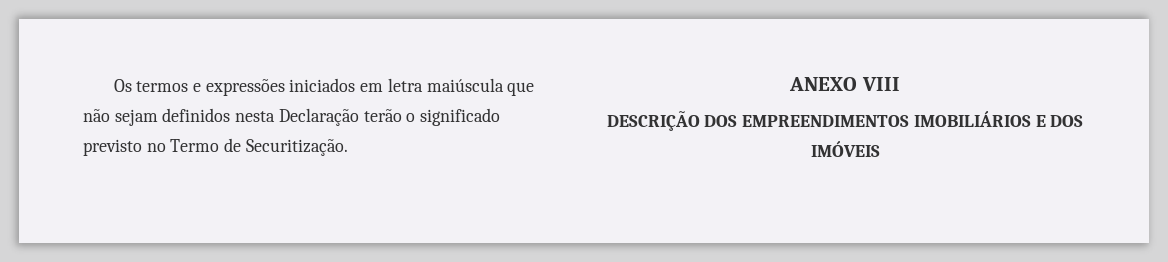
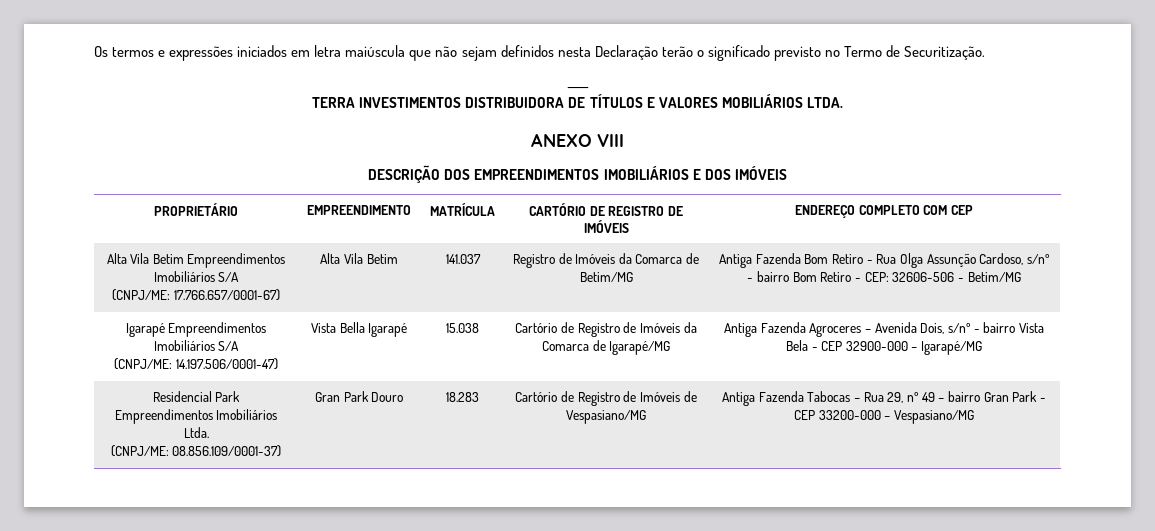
+ ____
+ TERRA INVESTIMENTOS DISTRIBUIDORA DE TÍTULOS E VALORES MOBILIÁRIOS LTDA.
+ PROPRIETÁRIO | EMPREENDIMENTO | MATRÍCULA | CARTÓRIO DE REGISTRO DE IMÓVEIS | ENDEREÇO COMPLETO COM CEP
+ Alta Vila Betim Empreendimentos Imobiliários S/A
+ (CNPJ/ME: 17.766.657/0001-67) | Alta Vila Betim | 141.037 | Registro de Imóveis da Comarca de Betim/MG | Antiga Fazenda Bom Retiro - Rua Olga Assunção Cardoso, s/nº - bairro Bom Retiro - CEP: 32606-506 - Betim/MG
+ Igarapé Empreendimentos Imobiliários S/A
+ (CNPJ/ME: 14.197.506/0001-47) | Vista Bella Igarapé | 15.038 | Cartório de Registro de Imóveis da Comarca de Igarapé/MG | Antiga Fazenda Agroceres – Avenida Dois, s/nº - bairro Vista Bela - CEP 32900-000 – Igarapé/MG
+ Residencial Park Empreendimentos Imobiliários Ltda.
+ (CNPJ/ME: 08.856.109/0001-37) | Gran Park Douro | 18.283 | Cartório de Registro de Imóveis de Vespasiano/MG | Antiga Fazenda Tabocas – Rua 29, nº 49 – bairro Gran Park - CEP 33200-000 – Vespasiano/MG

